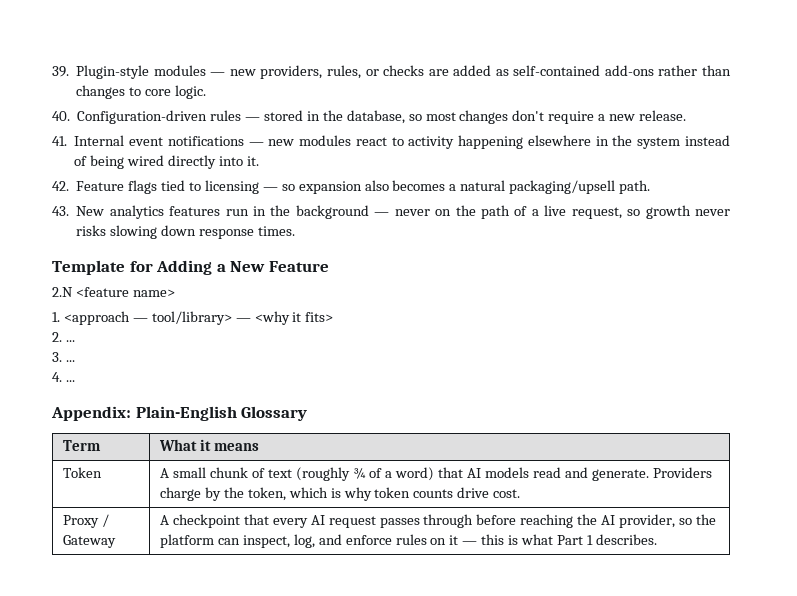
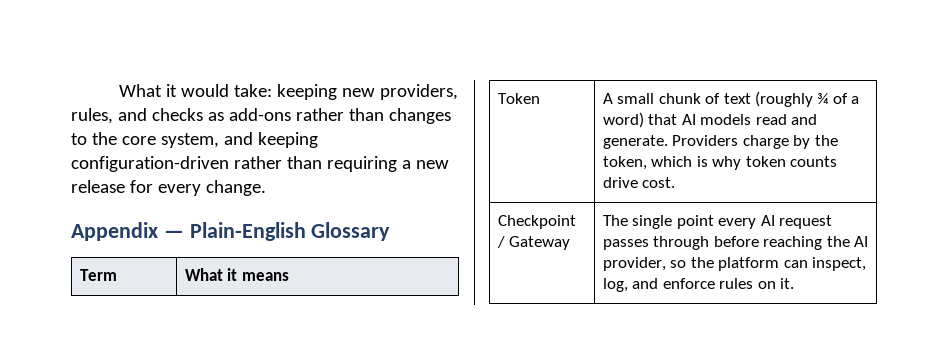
- 39. Plugin-style modules — new providers, rules, or checks are added as self-contained add-ons rather than changes to core logic.
- 40. Configuration-driven rules — stored in the database, so most changes don't require a new release.
- 41. Internal event notifications — new modules react to activity happening elsewhere in the system instead of being wired directly into it.
- 42. Feature flags tied to licensing — so expansion also becomes a natural packaging/upsell path.
- 43. New analytics features run in the background — never on the path of a live request, so growth never risks slowing down response times.
- Template for Adding a New Feature
- 2.N <feature name>
- 1. <approach — tool/library> — <why it fits>
- 2. ...
- 3. ...
- 4. ...
- Appendix: Plain-English Glossary
+ What it would take: keeping new providers, rules, and checks as add-ons rather than changes to the core system, and keeping configuration-driven rather than requiring a new release for every change.
+ Appendix — Plain-English Glossary
- Proxy / Gateway | A checkpoint that every AI request passes through before reaching the AI provider, so the platform can inspect, log, and enforce rules on it — this is what Part 1 describes.
+ Checkpoint / Gateway | The single point every AI request passes through before reaching the AI provider, so the platform can inspect, log, and enforce rules on it.

